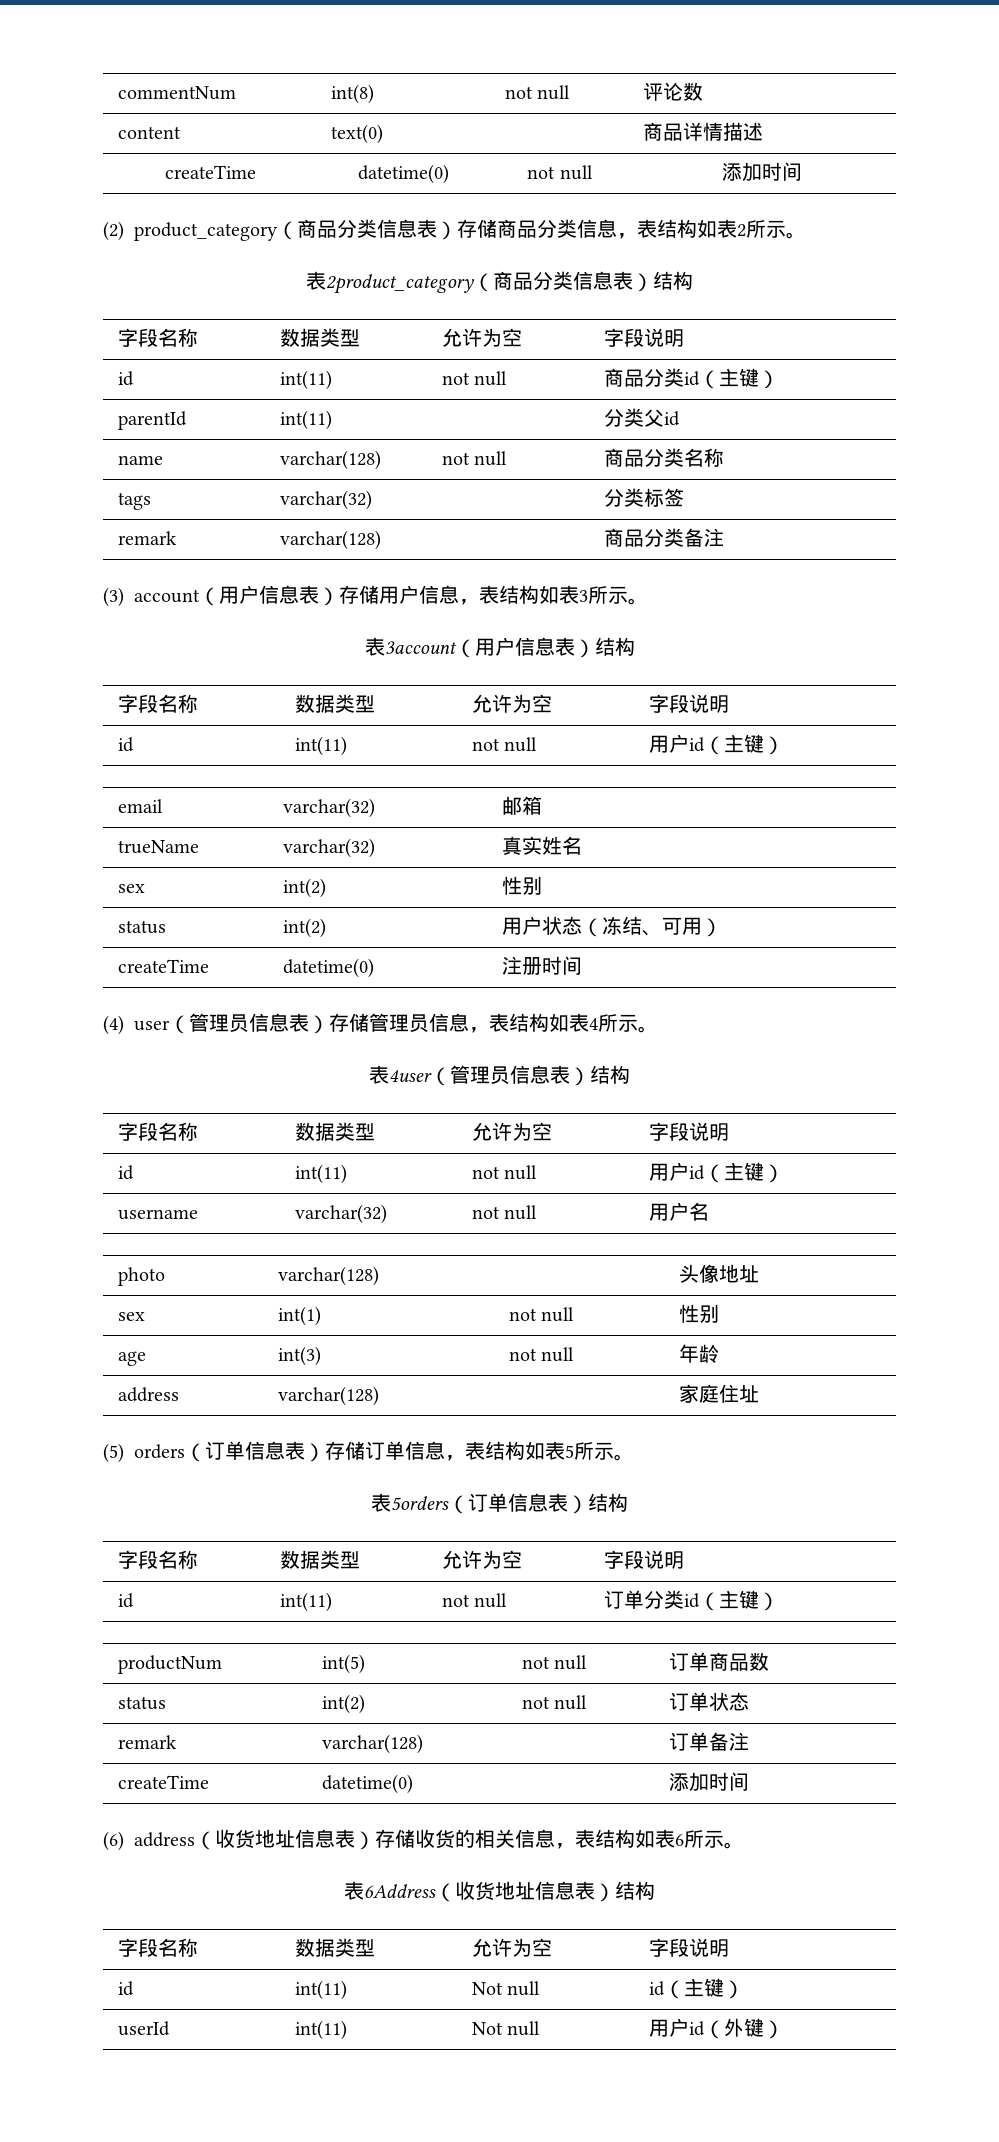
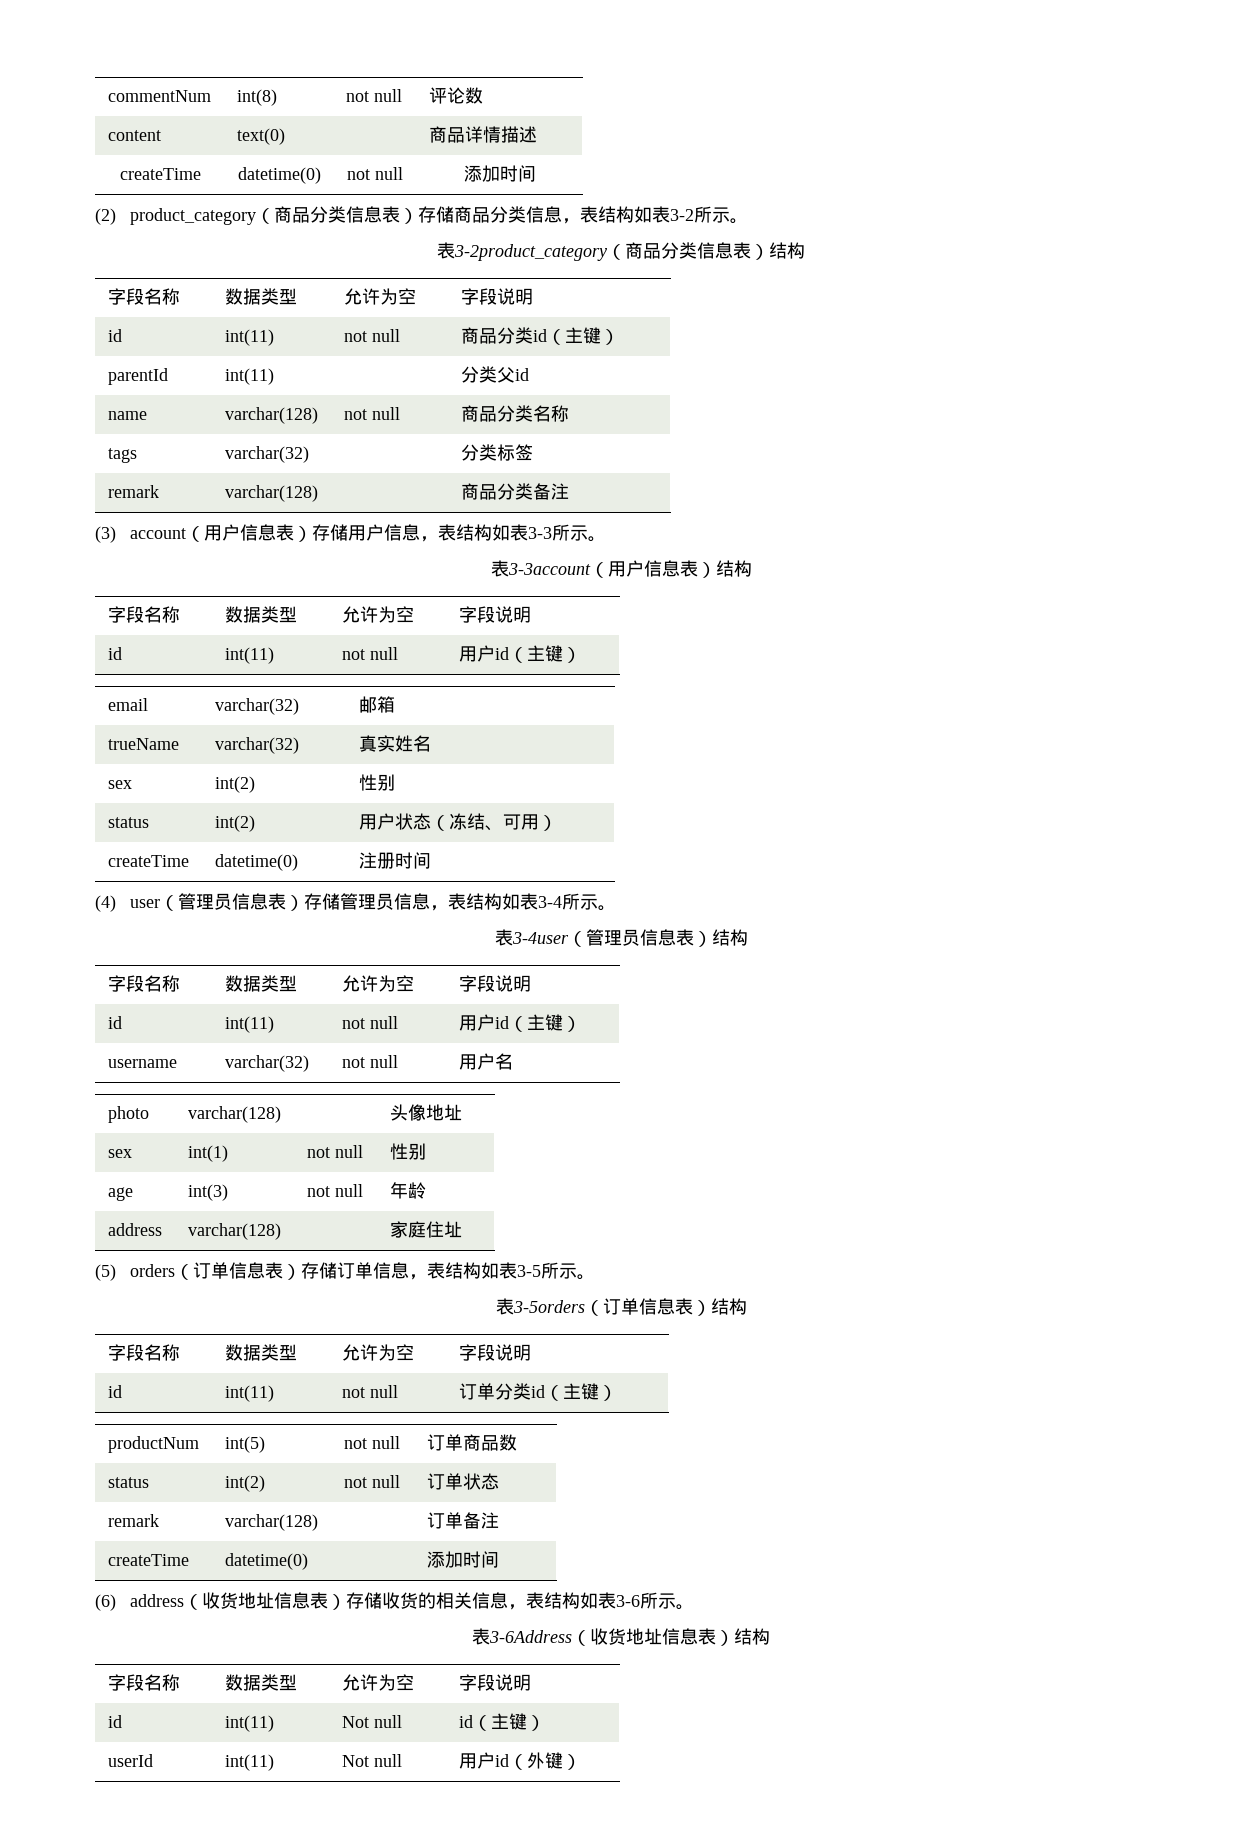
- (2) product_category（商品分类信息表）存储商品分类信息，表结构如表2所示。
- 表2product_category（商品分类信息表）结构
+ (2) product_category（商品分类信息表）存储商品分类信息，表结构如表3-2所示。
+ 表3-2product_category（商品分类信息表）结构
- (3) account（用户信息表）存储用户信息，表结构如表3所示。
- 表3account（用户信息表）结构
+ (3) account（用户信息表）存储用户信息，表结构如表3-3所示。
+ 表3-3account（用户信息表）结构
- (4) user（管理员信息表）存储管理员信息，表结构如表4所示。
- 表4user（管理员信息表）结构
+ (4) user（管理员信息表）存储管理员信息，表结构如表3-4所示。
+ 表3-4user（管理员信息表）结构
- (5) orders（订单信息表）存储订单信息，表结构如表5所示。
- 表5orders（订单信息表）结构
+ (5) orders（订单信息表）存储订单信息，表结构如表3-5所示。
+ 表3-5orders（订单信息表）结构
- (6) address（收货地址信息表）存储收货的相关信息，表结构如表6所示。
- 表6Address（收货地址信息表）结构
+ (6) address（收货地址信息表）存储收货的相关信息，表结构如表3-6所示。
+ 表3-6Address（收货地址信息表）结构

